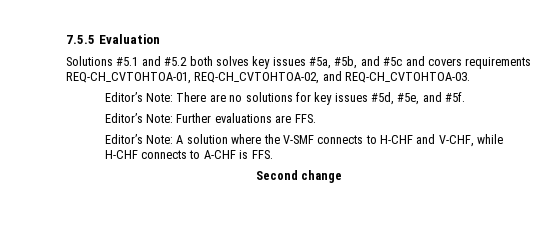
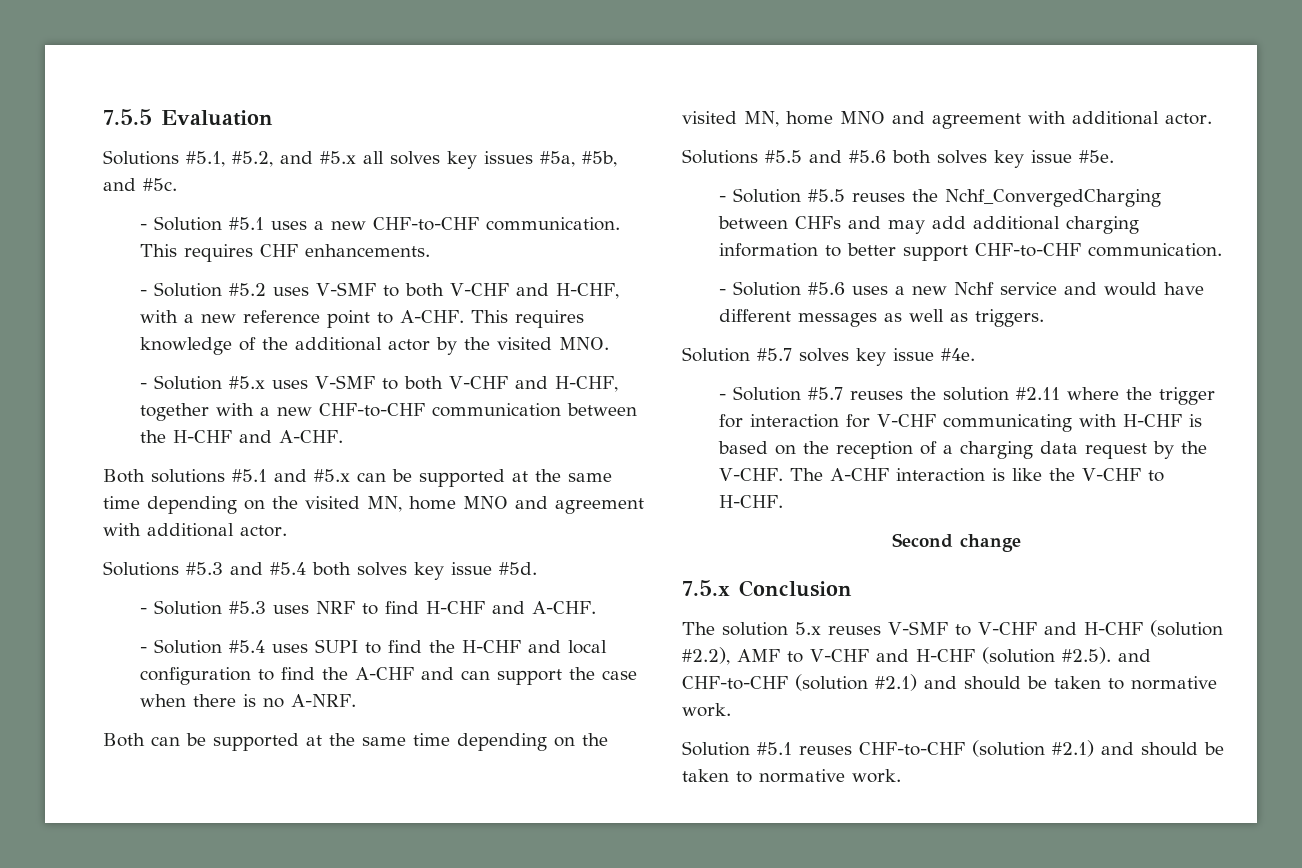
- Solutions #5.1 and #5.2 both solves key issues #5a, #5b, and #5c and covers requirements REQ-CH_CVTOHTOA-01, REQ-CH_CVTOHTOA-02, and REQ-CH_CVTOHTOA-03.
- Editor’s Note: There are no solutions for key issues #5d, #5e, and #5f.
- Editor’s Note: Further evaluations are FFS.
- Editor’s Note: A solution where the V-SMF connects to H-CHF and V-CHF, while H-CHF connects to A-CHF is FFS.
+ Solutions #5.1, #5.2, and #5.x all solves key issues #5a, #5b, and #5c.
+ - Solution #5.1 uses a new CHF-to-CHF communication. This requires CHF enhancements.
+ - Solution #5.2 uses V-SMF to both V-CHF and H-CHF, with a new reference point to A-CHF. This requires knowledge of the additional actor by the visited MNO.
+ - Solution #5.x uses V-SMF to both V-CHF and H-CHF, together with a new CHF-to-CHF communication between the H-CHF and A-CHF.
+ Both solutions #5.1 and #5.x can be supported at the same time depending on the visited MN, home MNO and agreement with additional actor.
+ Solutions #5.3 and #5.4 both solves key issue #5d.
+ - Solution #5.3 uses NRF to find H-CHF and A-CHF.
+ - Solution #5.4 uses SUPI to find the H-CHF and local configuration to find the A-CHF and can support the case when there is no A-NRF.
+ Both can be supported at the same time depending on the visited MN, home MNO and agreement with additional actor.
+ Solutions #5.5 and #5.6 both solves key issue #5e.
+ - Solution #5.5 reuses the Nchf_ConvergedCharging between CHFs and may add additional charging information to better support CHF-to-CHF communication.
+ - Solution #5.6 uses a new Nchf service and would have different messages as well as triggers.
+ Solution #5.7 solves key issue #4e.
+ - Solution #5.7 reuses the solution #2.11 where the trigger for interaction for V-CHF communicating with H-CHF is based on the reception of a charging data request by the V-CHF. The A-CHF interaction is like the V-CHF to H-CHF.
  Second change
+ 7.5.x Conclusion
+ The solution 5.x reuses V-SMF to V-CHF and H-CHF (solution #2.2), AMF to V-CHF and H-CHF (solution #2.5). and CHF-to-CHF (solution #2.1) and should be taken to normative work.
+ Solution #5.1 reuses CHF-to-CHF (solution #2.1) and should be taken to normative work.

